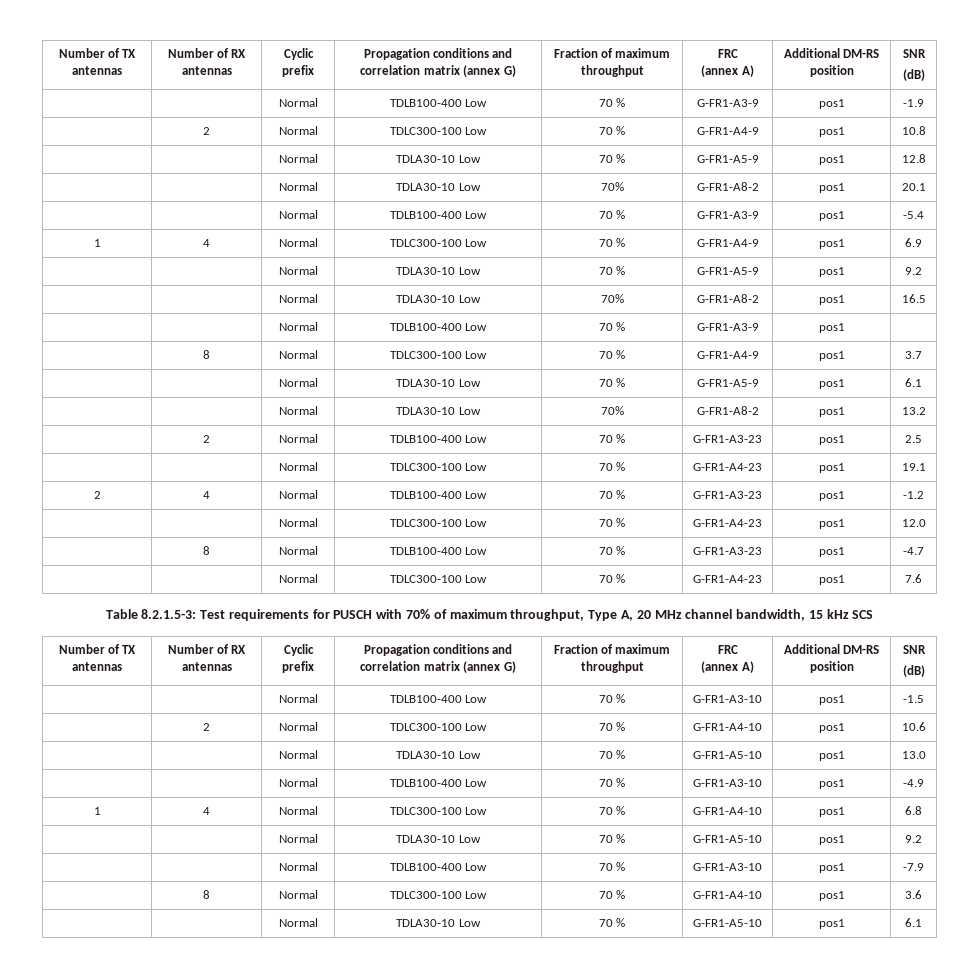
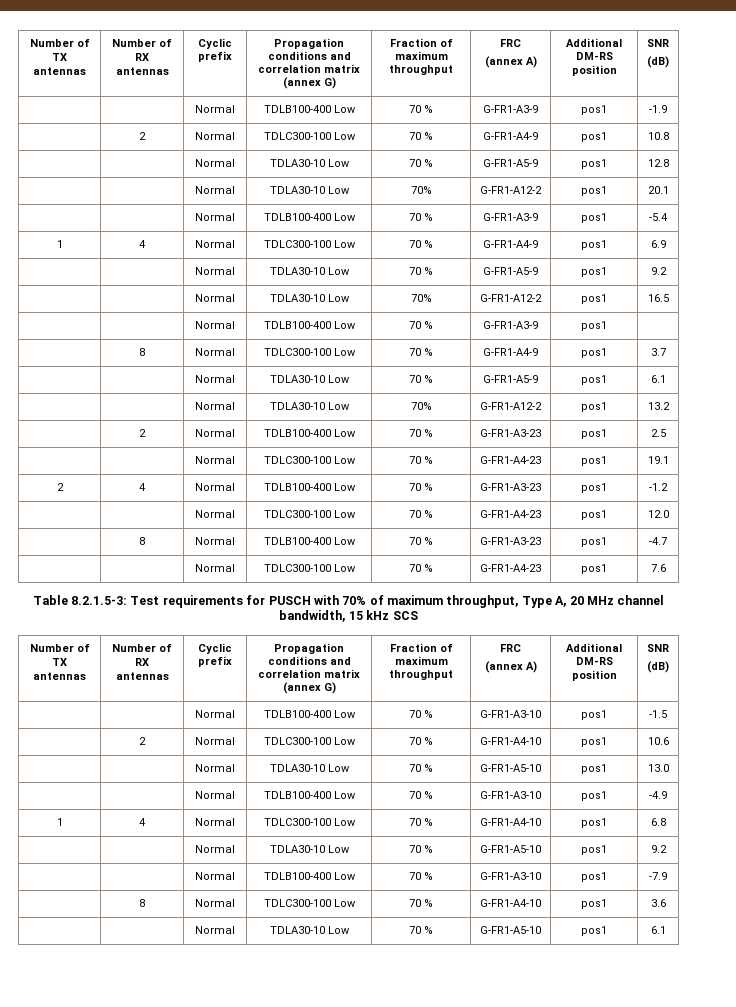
- | | Normal | TDLA30-10 Low | 70% | G-FR1-A8-2 | pos1 | 20.1
+ | | Normal | TDLA30-10 Low | 70% | G-FR1-A12-2 | pos1 | 20.1
- | | Normal | TDLA30-10 Low | 70% | G-FR1-A8-2 | pos1 | 16.5
+ | | Normal | TDLA30-10 Low | 70% | G-FR1-A12-2 | pos1 | 16.5
- | | Normal | TDLA30-10 Low | 70% | G-FR1-A8-2 | pos1 | 13.2
+ | | Normal | TDLA30-10 Low | 70% | G-FR1-A12-2 | pos1 | 13.2

